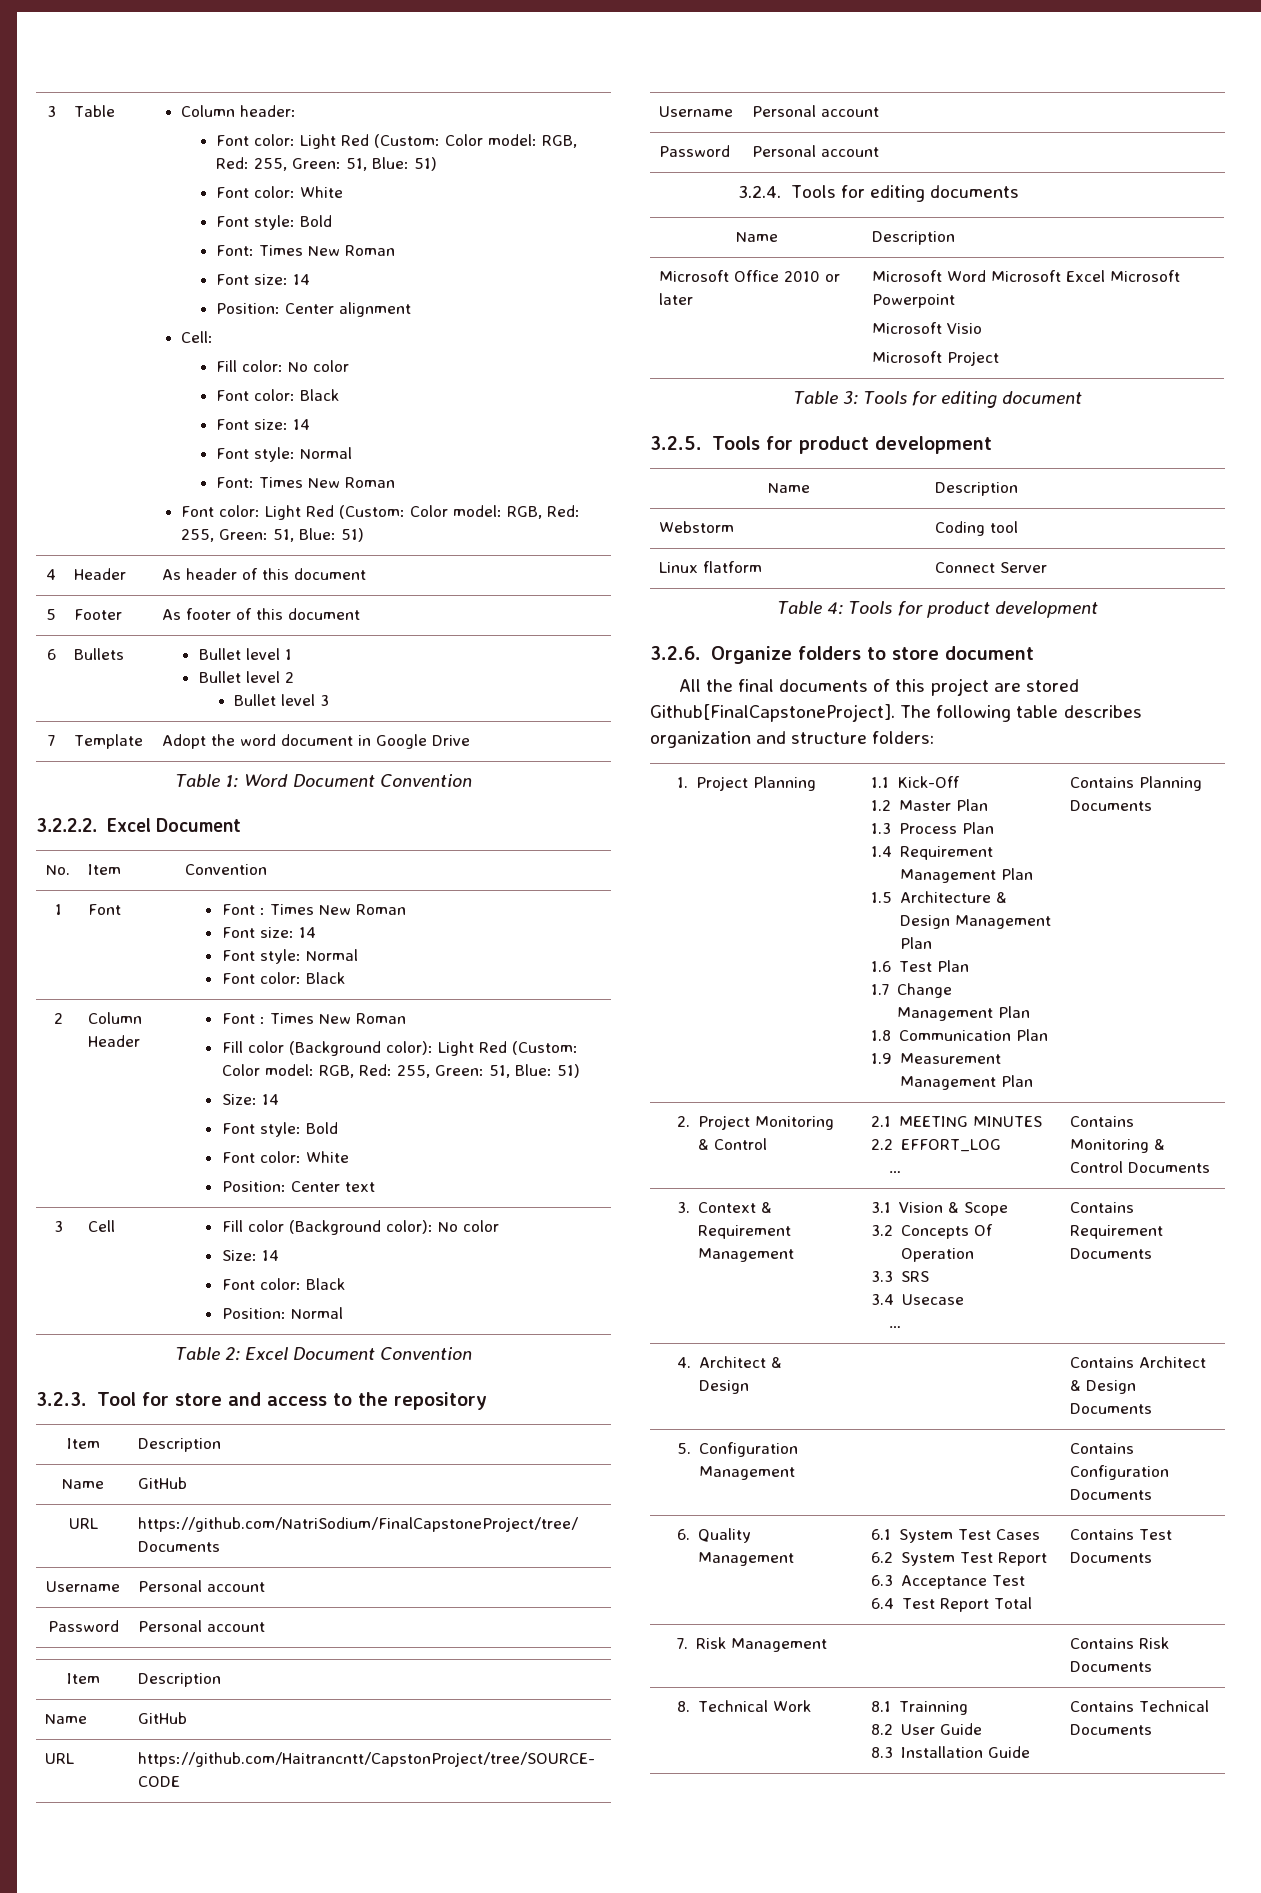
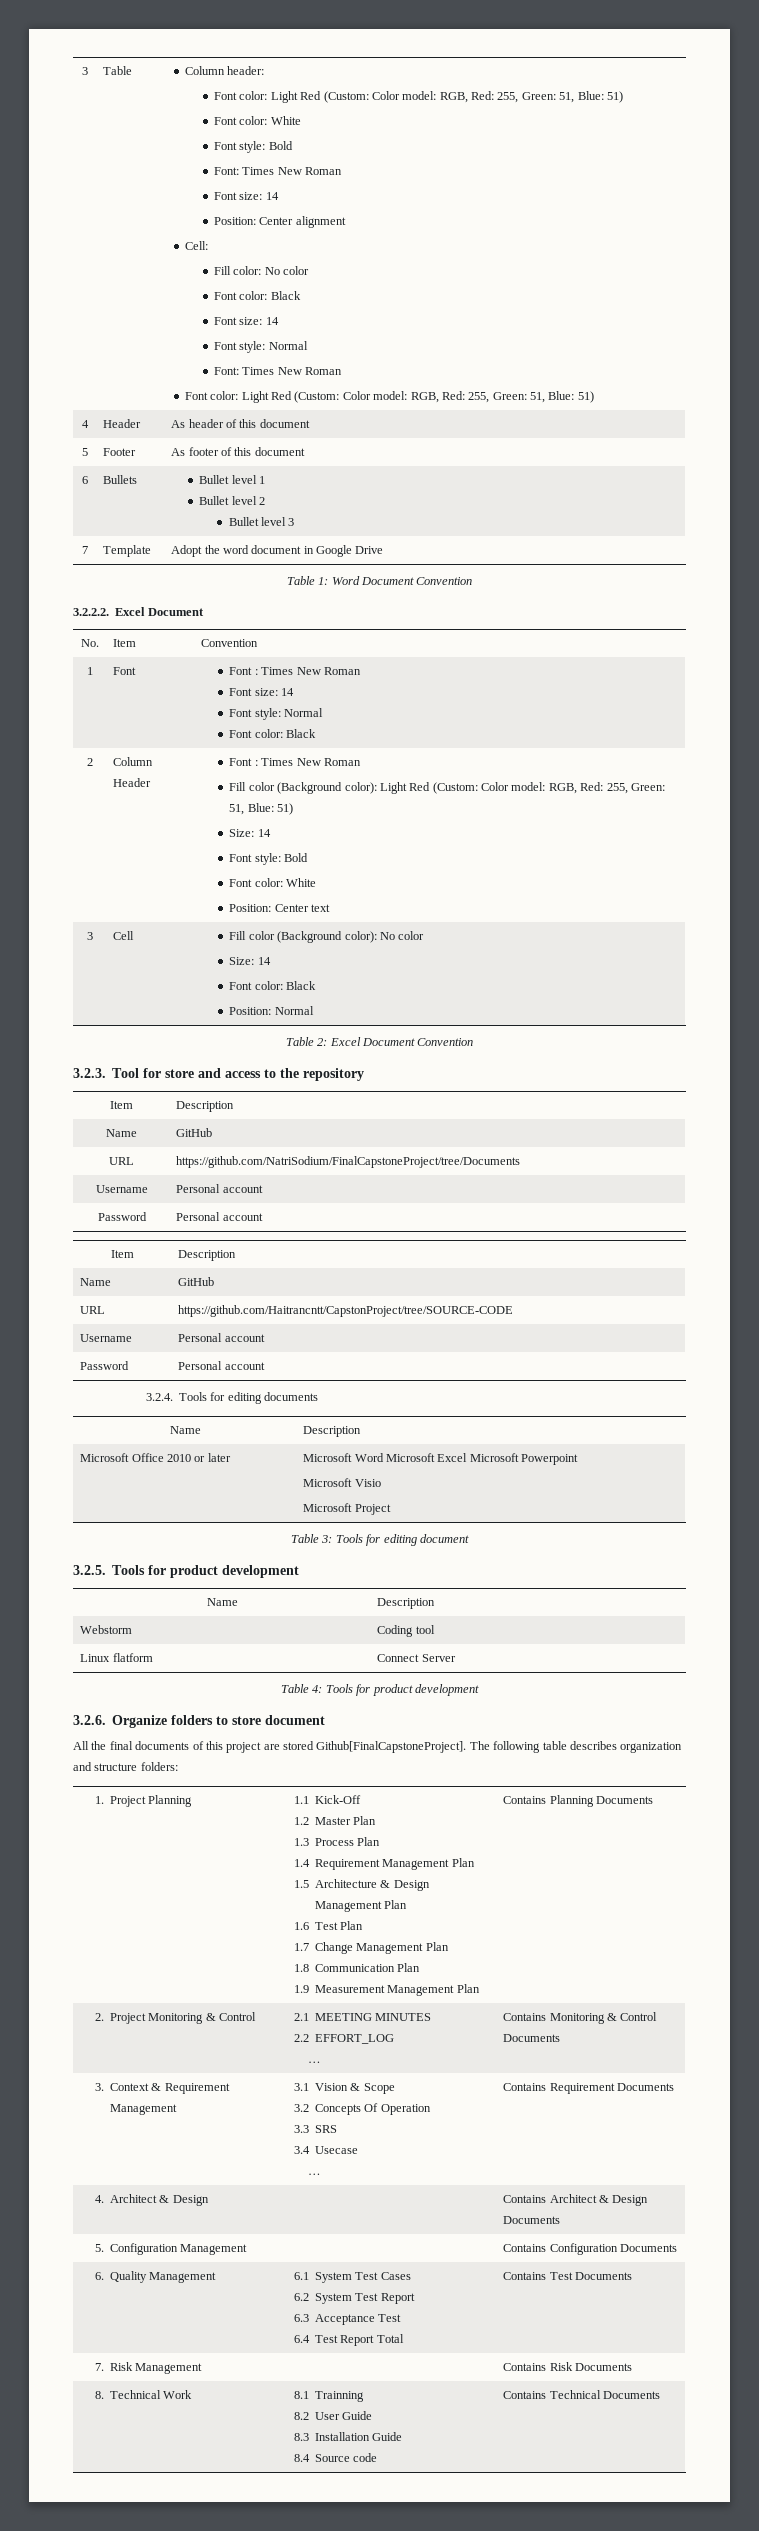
  8. Technical Work | 8.1 Trainning
  8.2 User Guide
- 8.3 Installation Guide | Contains Technical Documents
+ 8.3 Installation Guide
+ 8.4 Source code | Contains Technical Documents

